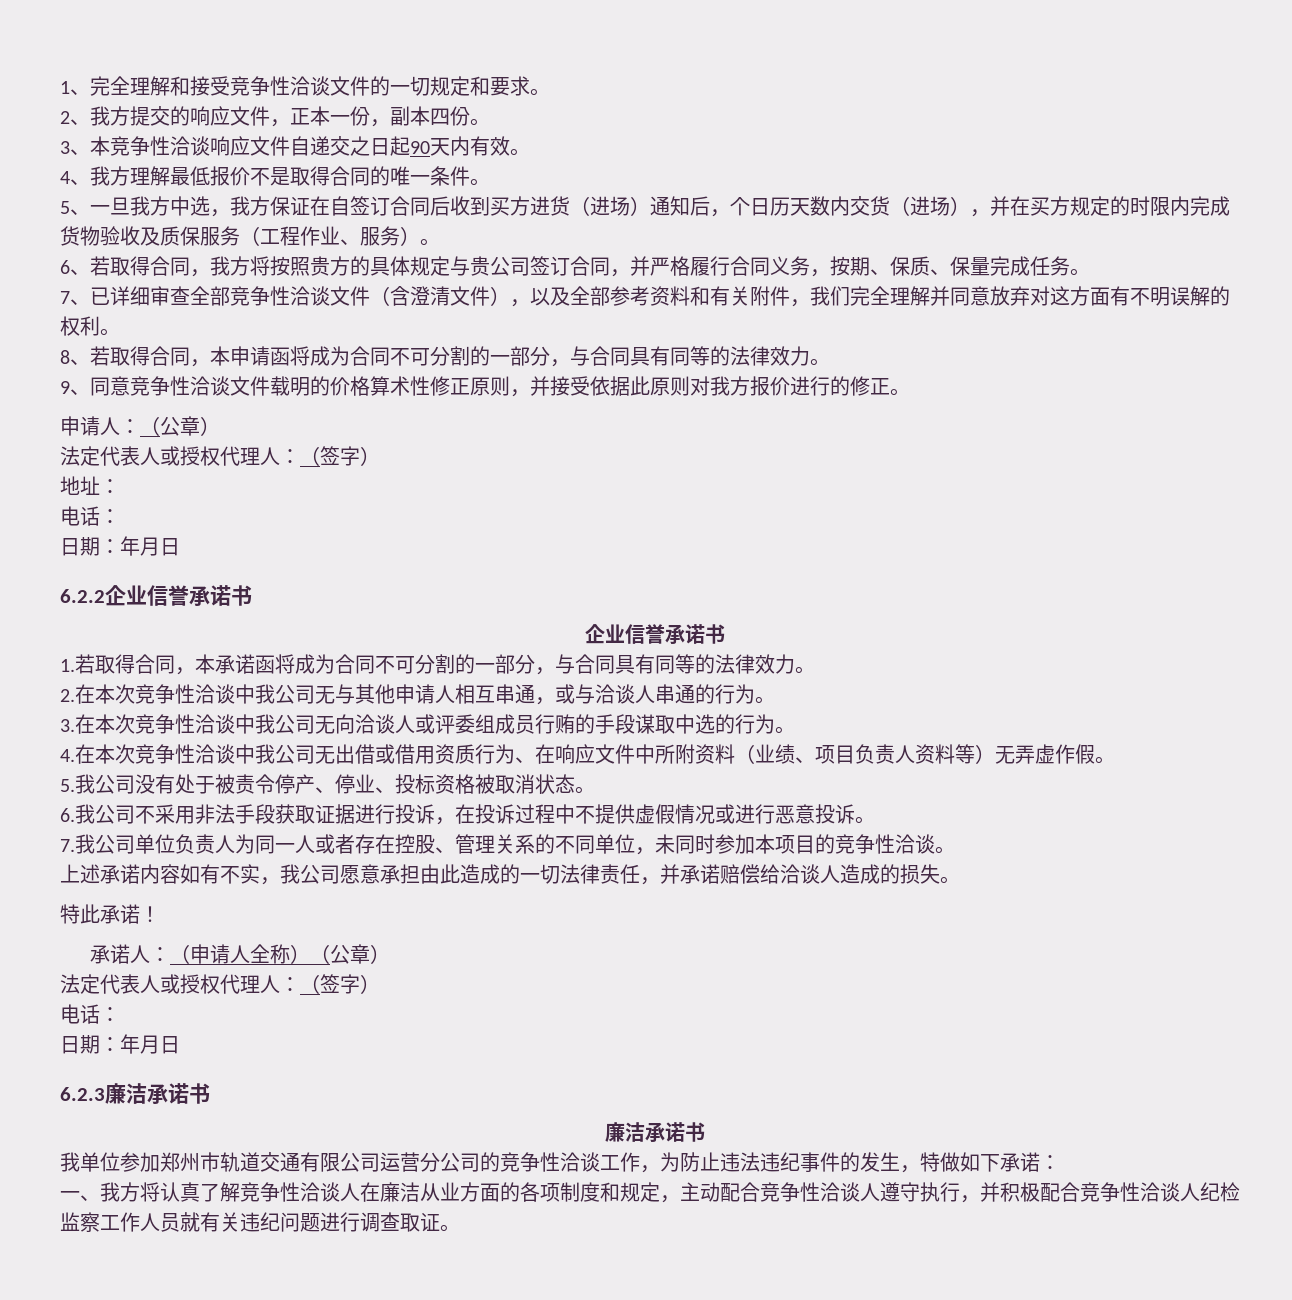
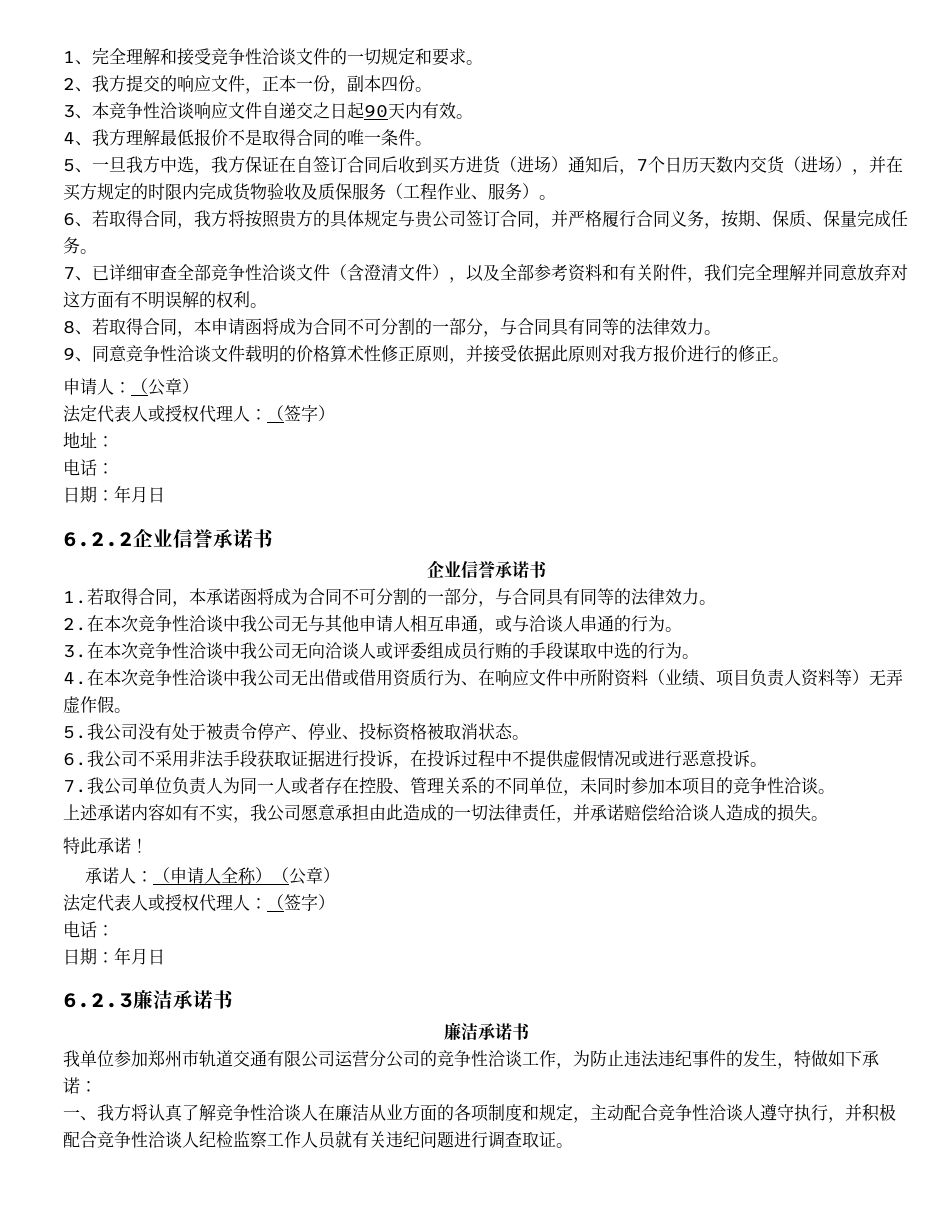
- 5、一旦我方中选，我方保证在自签订合同后收到买方进货（进场）通知后，个日历天数内交货（进场），并在买方规定的时限内完成货物验收及质保服务（工程作业、服务）。
+ 5、一旦我方中选，我方保证在自签订合同后收到买方进货（进场）通知后，7个日历天数内交货（进场），并在买方规定的时限内完成货物验收及质保服务（工程作业、服务）。

